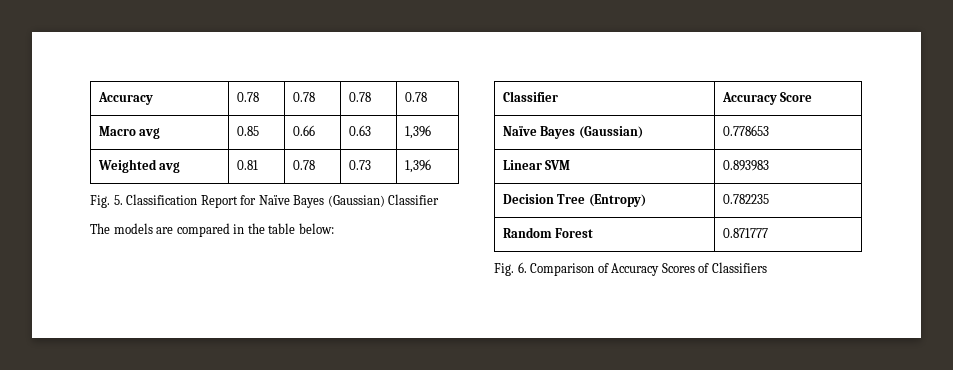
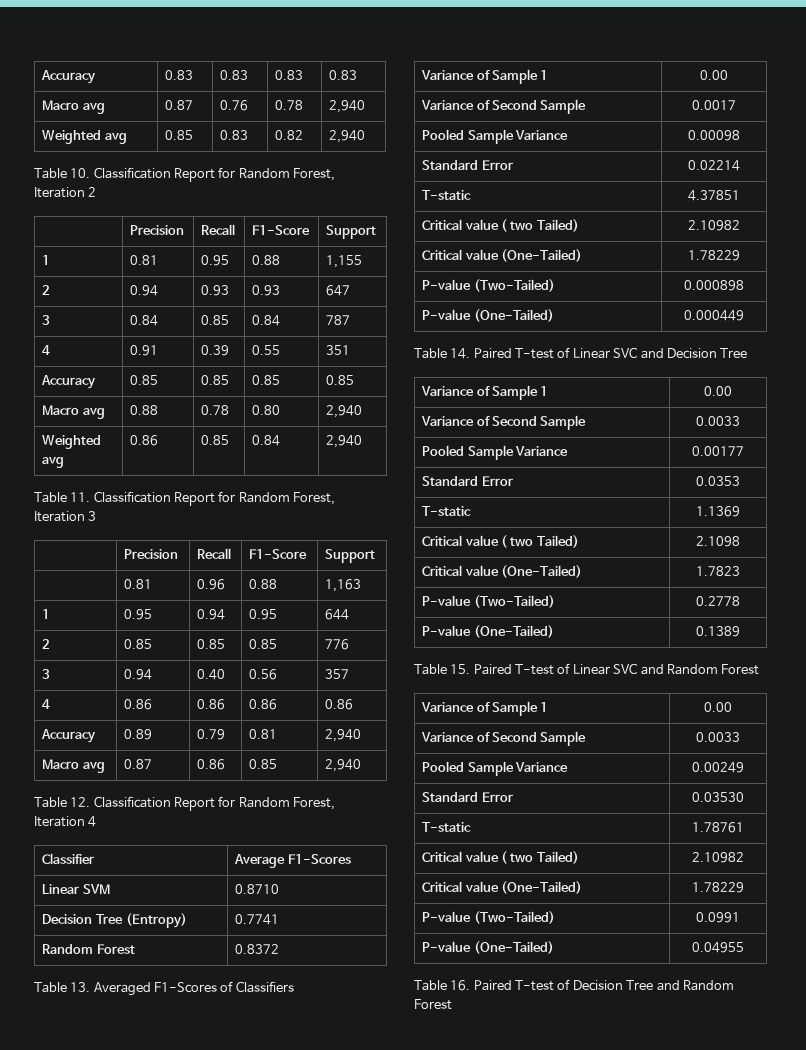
- Accuracy | 0.78 | 0.78 | 0.78 | 0.78
- Macro avg | 0.85 | 0.66 | 0.63 | 1,396
- Weighted avg | 0.81 | 0.78 | 0.73 | 1,396
- Fig. 5. Classification Report for Naïve Bayes (Gaussian) Classifier
- The models are compared in the table below:
- Classifier | Accuracy Score
- Naïve Bayes (Gaussian) | 0.778653
+ Accuracy | 0.83 | 0.83 | 0.83 | 0.83
+ Macro avg | 0.87 | 0.76 | 0.78 | 2,940
+ Weighted avg | 0.85 | 0.83 | 0.82 | 2,940
+ Table 10. Classification Report for Random Forest, Iteration 2
+ | Precision | Recall | F1-Score | Support
+ 1 | 0.81 | 0.95 | 0.88 | 1,155
+ 2 | 0.94 | 0.93 | 0.93 | 647
+ 3 | 0.84 | 0.85 | 0.84 | 787
+ 4 | 0.91 | 0.39 | 0.55 | 351
+ Accuracy | 0.85 | 0.85 | 0.85 | 0.85
+ Macro avg | 0.88 | 0.78 | 0.80 | 2,940
+ Weighted avg | 0.86 | 0.85 | 0.84 | 2,940
+ Table 11. Classification Report for Random Forest, Iteration 3
+ | Precision | Recall | F1-Score | Support
+ | 0.81 | 0.96 | 0.88 | 1,163
+ 1 | 0.95 | 0.94 | 0.95 | 644
+ 2 | 0.85 | 0.85 | 0.85 | 776
+ 3 | 0.94 | 0.40 | 0.56 | 357
+ 4 | 0.86 | 0.86 | 0.86 | 0.86
+ Accuracy | 0.89 | 0.79 | 0.81 | 2,940
+ Macro avg | 0.87 | 0.86 | 0.85 | 2,940
+ Table 12. Classification Report for Random Forest, Iteration 4
+ Classifier | Average F1-Scores
- Linear SVM | 0.893983
+ Linear SVM | 0.8710
- Decision Tree (Entropy) | 0.782235
+ Decision Tree (Entropy) | 0.7741
- Random Forest | 0.871777
- Fig. 6. Comparison of Accuracy Scores of Classifiers
+ Random Forest | 0.8372
+ Table 13. Averaged F1-Scores of Classifiers
+ Variance of Sample 1 | 0.00
+ Variance of Second Sample | 0.0017
+ Pooled Sample Variance | 0.00098
+ Standard Error | 0.02214
+ T-static | 4.37851
+ Critical value ( two Tailed) | 2.10982
+ Critical value (One-Tailed) | 1.78229
+ P-value (Two-Tailed) | 0.000898
+ P-value (One-Tailed) | 0.000449
+ Table 14. Paired T-test of Linear SVC and Decision Tree
+ Variance of Sample 1 | 0.00
+ Variance of Second Sample | 0.0033
+ Pooled Sample Variance | 0.00177
+ Standard Error | 0.0353
+ T-static | 1.1369
+ Critical value ( two Tailed) | 2.1098
+ Critical value (One-Tailed) | 1.7823
+ P-value (Two-Tailed) | 0.2778
+ P-value (One-Tailed) | 0.1389
+ Table 15. Paired T-test of Linear SVC and Random Forest
+ Variance of Sample 1 | 0.00
+ Variance of Second Sample | 0.0033
+ Pooled Sample Variance | 0.00249
+ Standard Error | 0.03530
+ T-static | 1.78761
+ Critical value ( two Tailed) | 2.10982
+ Critical value (One-Tailed) | 1.78229
+ P-value (Two-Tailed) | 0.0991
+ P-value (One-Tailed) | 0.04955
+ Table 16. Paired T-test of Decision Tree and Random Forest

